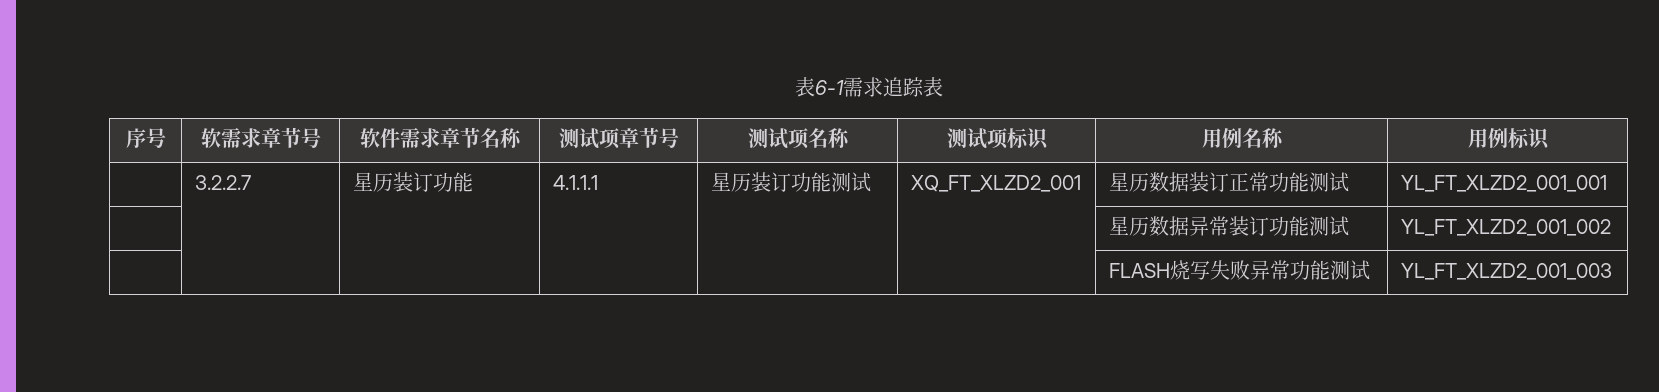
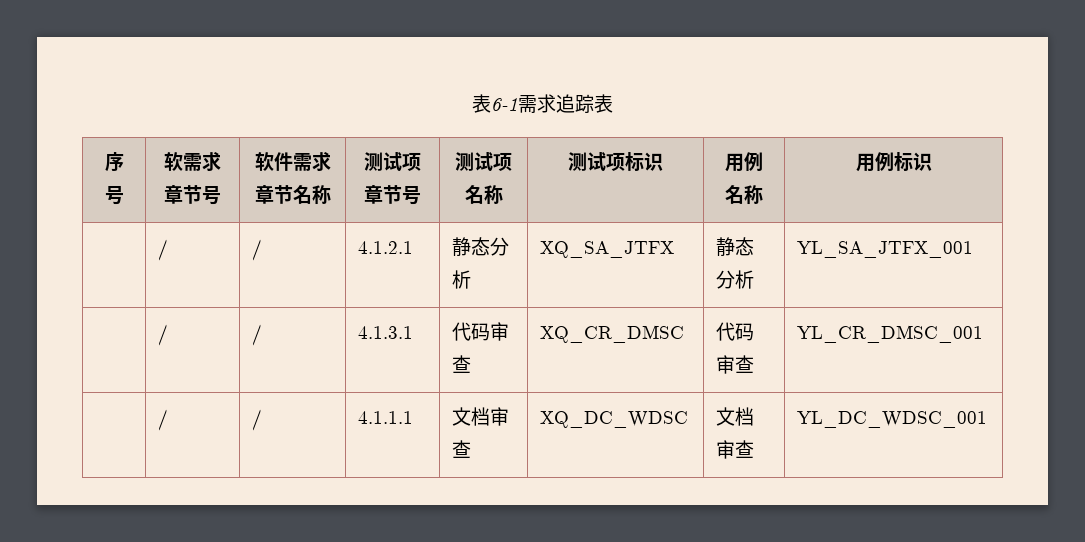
- | 3.2.2.7 | 星历装订功能 | 4.1.1.1 | 星历装订功能测试 | XQ_FT_XLZD2_001 | 星历数据装订正常功能测试 | YL_FT_XLZD2_001_001
- | | | | | | 星历数据异常装订功能测试 | YL_FT_XLZD2_001_002
- | | | | | | FLASH烧写失败异常功能测试 | YL_FT_XLZD2_001_003
+ | / | / | 4.1.2.1 | 静态分析 | XQ_SA_JTFX | 静态分析 | YL_SA_JTFX_001
+ | / | / | 4.1.3.1 | 代码审查 | XQ_CR_DMSC | 代码审查 | YL_CR_DMSC_001
+ | / | / | 4.1.1.1 | 文档审查 | XQ_DC_WDSC | 文档审查 | YL_DC_WDSC_001

